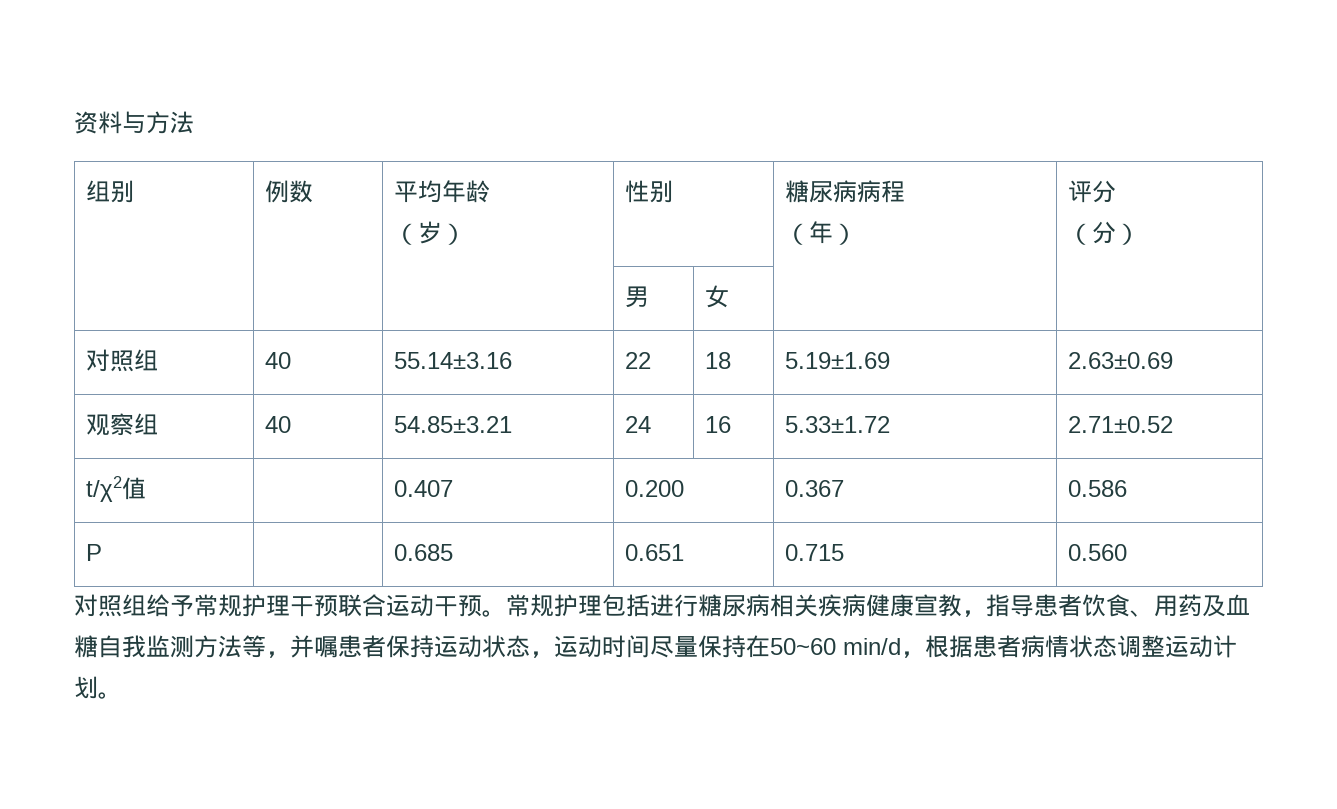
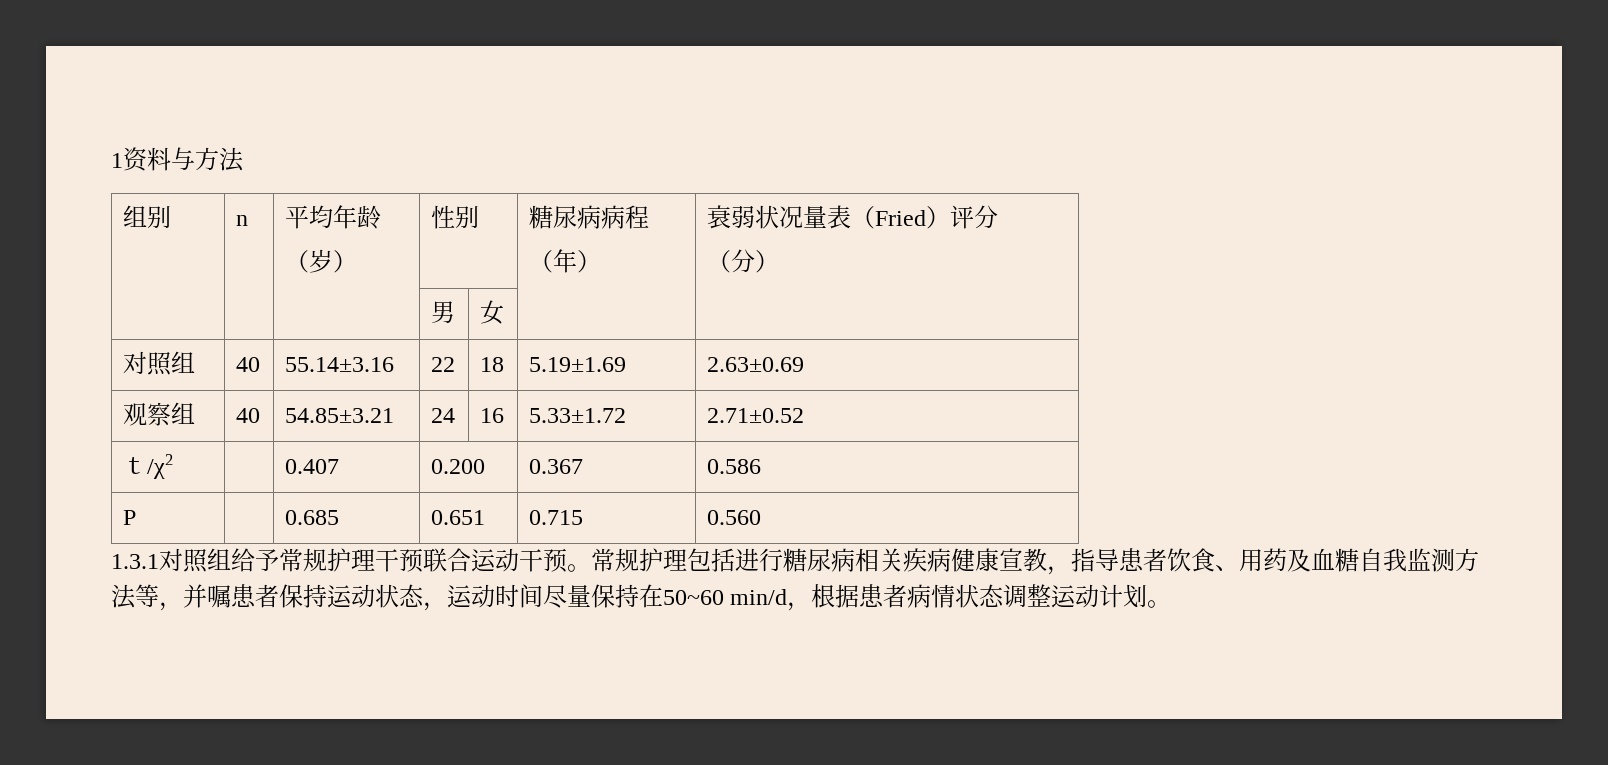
- 资料与方法
+ 1资料与方法
- 组别 | 例数 | 平均年龄
+ 组别 | n | 平均年龄
  （岁） | 性别 | 糖尿病病程
- （年） | 评分
+ （年） | 衰弱状况量表（Fried）评分
- t/χ2值 | | 0.407 | 0.200 | 0.367 | 0.586
+ ｔ/χ2 | | 0.407 | 0.200 | 0.367 | 0.586
- 对照组给予常规护理干预联合运动干预。
+ 1.3.1对照组给予常规护理干预联合运动干预。

